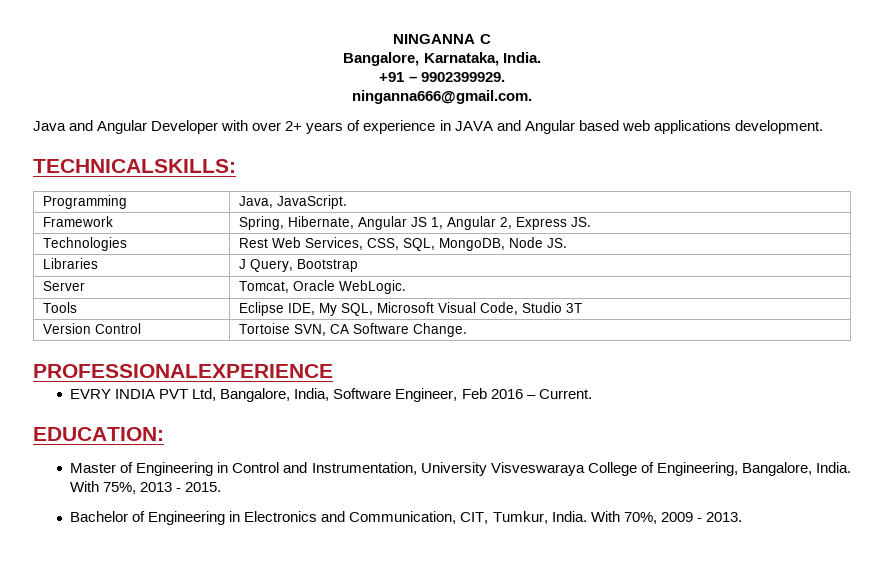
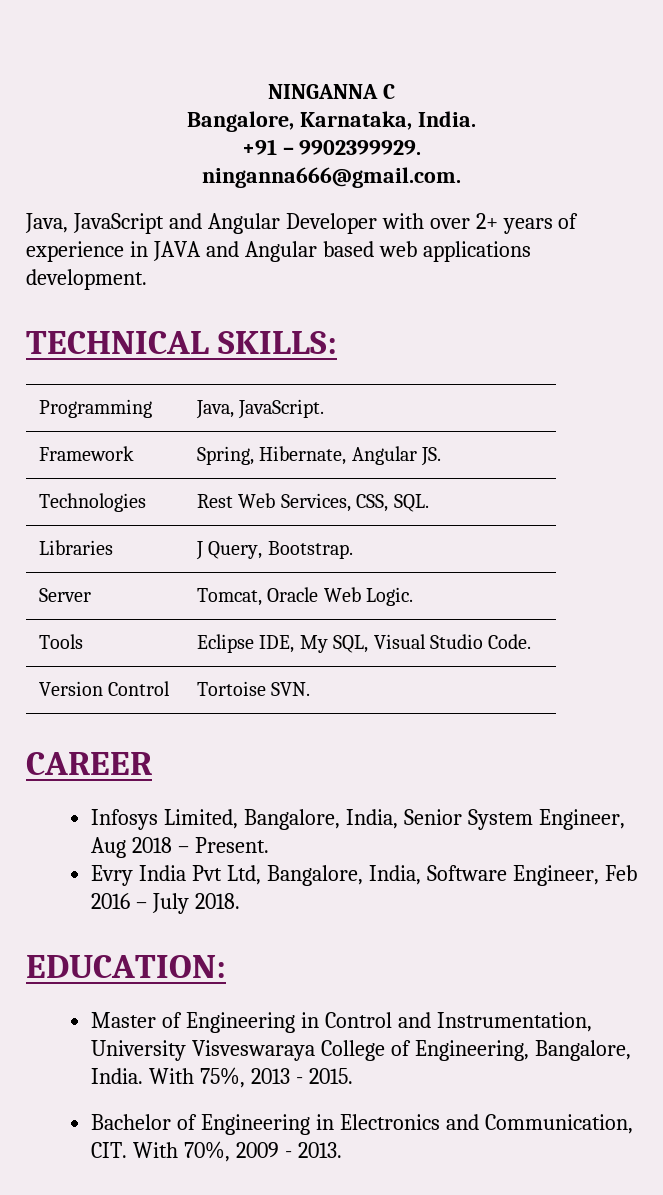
- Java and Angular Developer with over 2+ years of experience in JAVA and Angular based web applications development.
+ Java, JavaScript and Angular Developer with over 2+ years of experience in JAVA and Angular based web applications development.
- TECHNICALSKILLS:
+ TECHNICAL SKILLS:
- Framework | Spring, Hibernate, Angular JS 1, Angular 2, Express JS.
+ Framework | Spring, Hibernate, Angular JS.
- Technologies | Rest Web Services, CSS, SQL, MongoDB, Node JS.
+ Technologies | Rest Web Services, CSS, SQL.
- Libraries | J Query, Bootstrap
+ Libraries | J Query, Bootstrap.
- Server | Tomcat, Oracle WebLogic.
+ Server | Tomcat, Oracle Web Logic.
- Tools | Eclipse IDE, My SQL, Microsoft Visual Code, Studio 3T
- Version Control | Tortoise SVN, CA Software Change.
- PROFESSIONALEXPERIENCE
- EVRY INDIA PVT Ltd, Bangalore, India, Software Engineer, Feb 2016 – Current.
+ Tools | Eclipse IDE, My SQL, Visual Studio Code.
+ Version Control | Tortoise SVN.
+ CAREER
+ Infosys Limited, Bangalore, India, Senior System Engineer, Aug 2018 – Present.
+ Evry India Pvt Ltd, Bangalore, India, Software Engineer, Feb 2016 – July 2018.
- Bachelor of Engineering in Electronics and Communication, CIT, Tumkur, India. With 70%, 2009 - 2013.
+ Bachelor of Engineering in Electronics and Communication, CIT. With 70%, 2009 - 2013.

